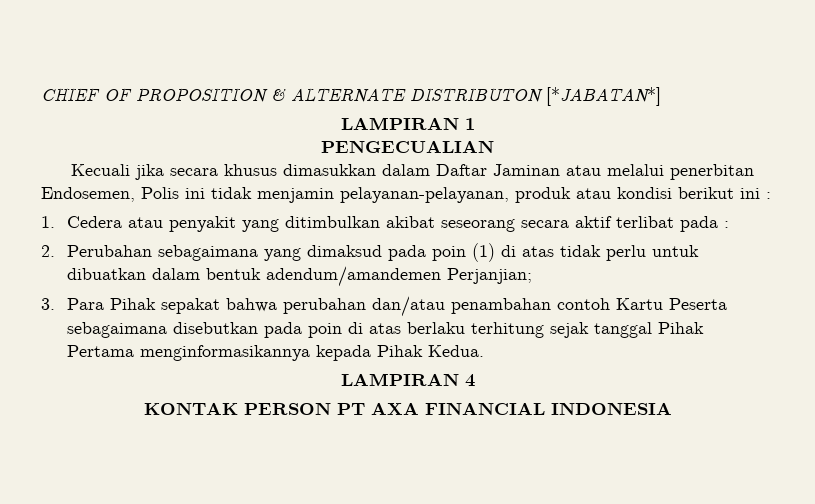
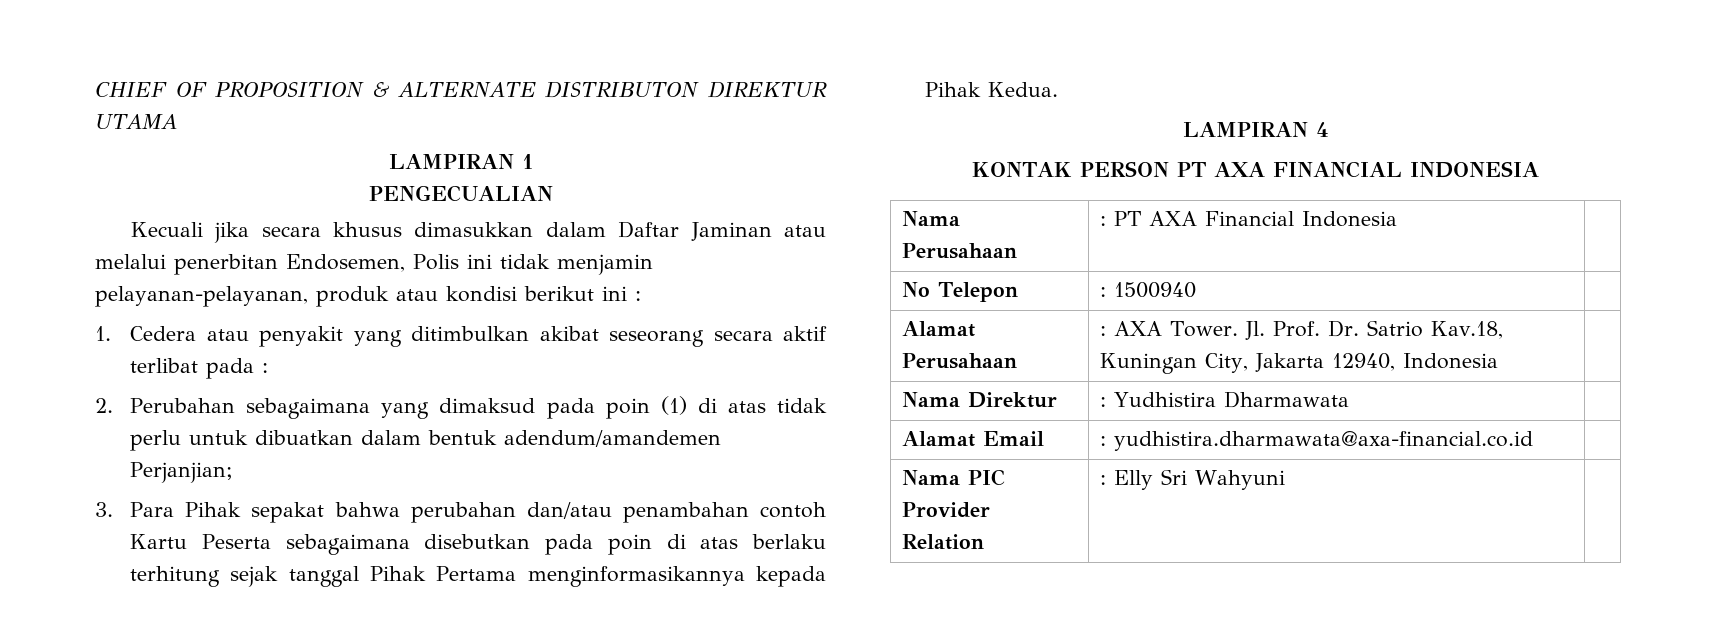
- CHIEF OF PROPOSITION & ALTERNATE DISTRIBUTON [*JABATAN*]
+ CHIEF OF PROPOSITION & ALTERNATE DISTRIBUTON DIREKTUR UTAMA
+ Nama Perusahaan | : PT AXA Financial Indonesia |
+ No Telepon | : 1500940 |
+ Alamat Perusahaan | : AXA Tower. Jl. Prof. Dr. Satrio Kav.18, Kuningan City, Jakarta 12940, Indonesia |
+ Nama Direktur | : Yudhistira Dharmawata |
+ Alamat Email | : yudhistira.dharmawata@axa-financial.co.id |
+ Nama PIC Provider Relation | : Elly Sri Wahyuni |

